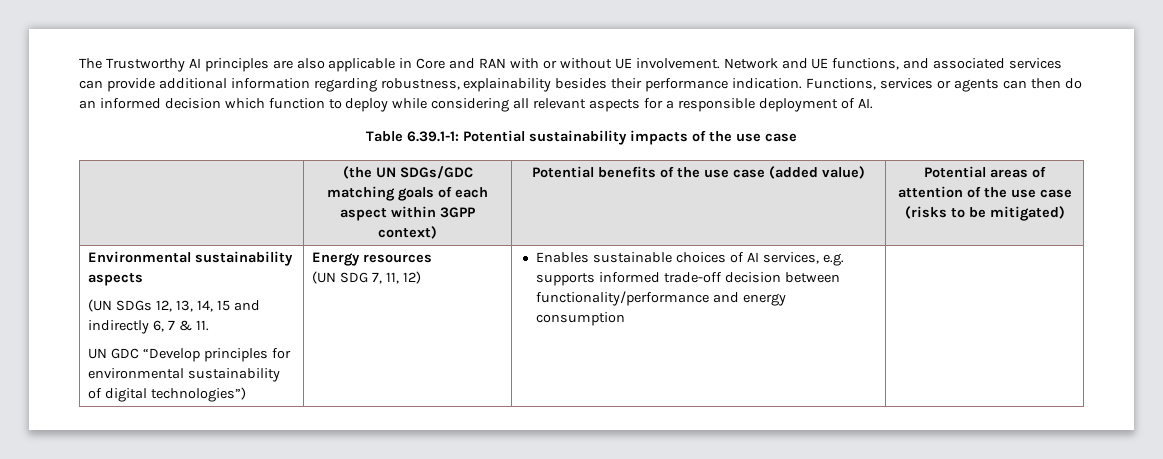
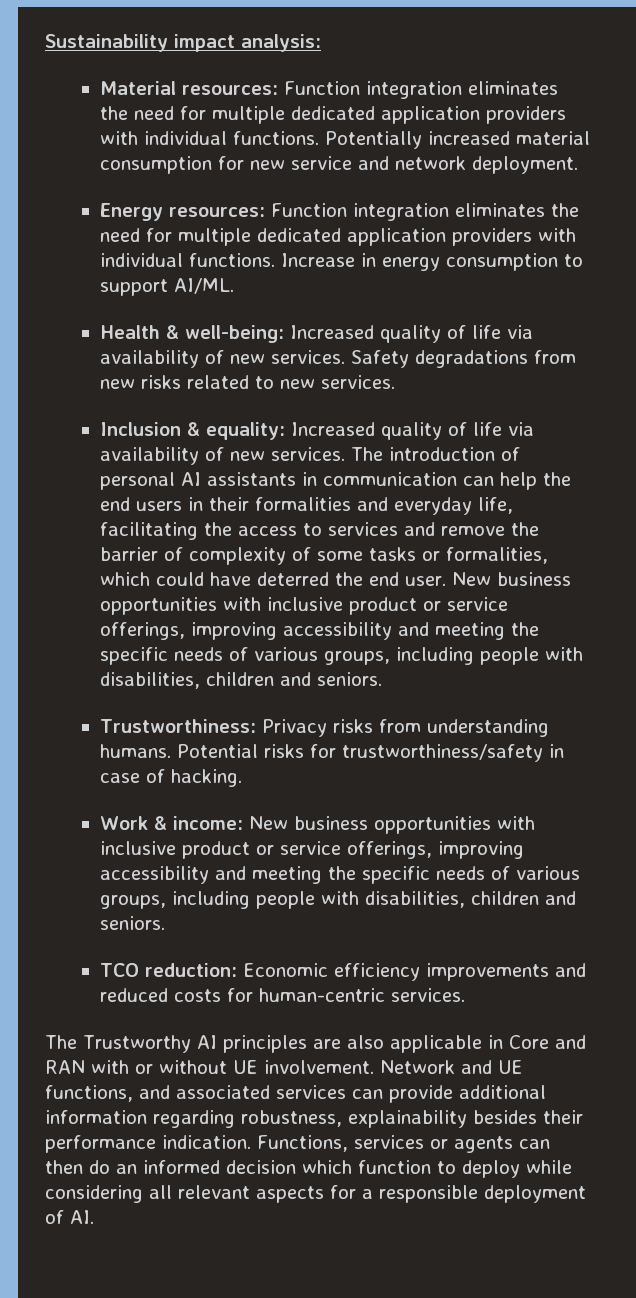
+ Sustainability impact analysis:
+ Material resources: Function integration eliminates the need for multiple dedicated application providers with individual functions. Potentially increased material consumption for new service and network deployment.
+ Energy resources: Function integration eliminates the need for multiple dedicated application providers with individual functions. Increase in energy consumption to support AI/ML.
+ Health & well-being: Increased quality of life via availability of new services. Safety degradations from new risks related to new services.
+ Inclusion & equality: Increased quality of life via availability of new services. The introduction of personal AI assistants in communication can help the end users in their formalities and everyday life, facilitating the access to services and remove the barrier of complexity of some tasks or formalities, which could have deterred the end user. New business opportunities with inclusive product or service offerings, improving accessibility and meeting the specific needs of various groups, including people with disabilities, children and seniors.
+ Trustworthiness: Privacy risks from understanding humans. Potential risks for trustworthiness/safety in case of hacking.
+ Work & income: New business opportunities with inclusive product or service offerings, improving accessibility and meeting the specific needs of various groups, including people with disabilities, children and seniors.
+ TCO reduction: Economic efficiency improvements and reduced costs for human-centric services.
- Table 6.39.1-1: Potential sustainability impacts of the use case
- | (the UN SDGs/GDC matching goals of each aspect within 3GPP context) | Potential benefits of the use case (added value) | Potential areas of attention of the use case (risks to be mitigated)
- Environmental sustainability aspects
- (UN SDGs 12, 13, 14, 15 and indirectly 6, 7 & 11.
- UN GDC “Develop principles for environmental sustainability of digital technologies”) | Energy resources
- (UN SDG 7, 11, 12) | Enables sustainable choices of AI services, e.g. supports informed trade-off decision between functionality/performance and energy consumption

